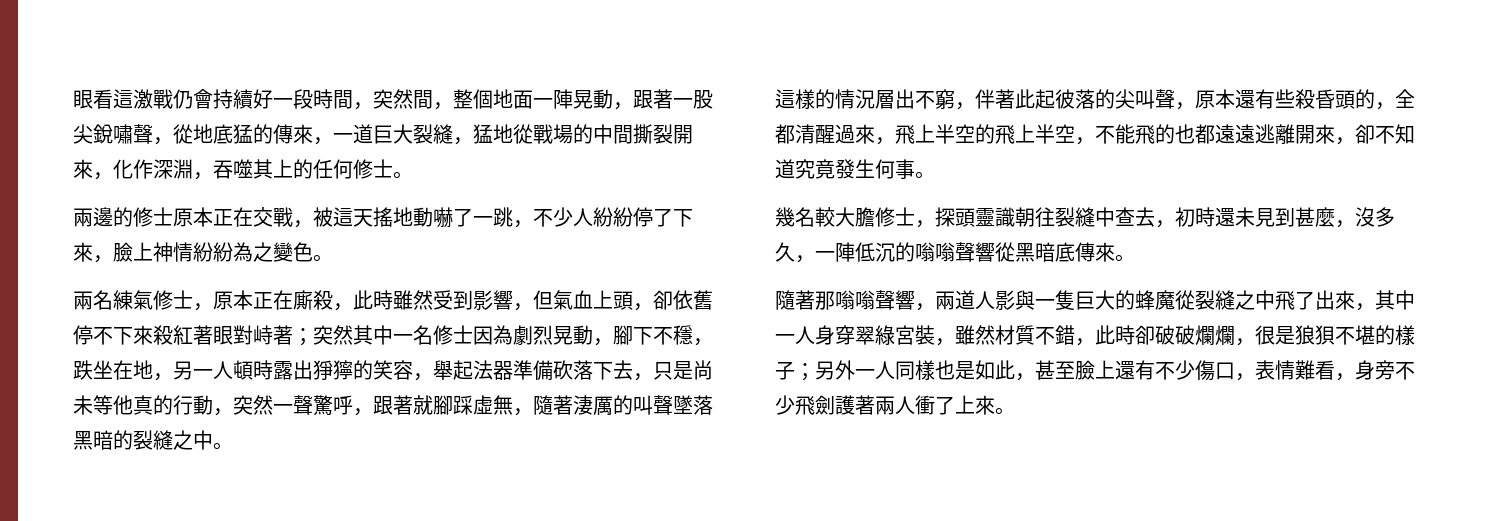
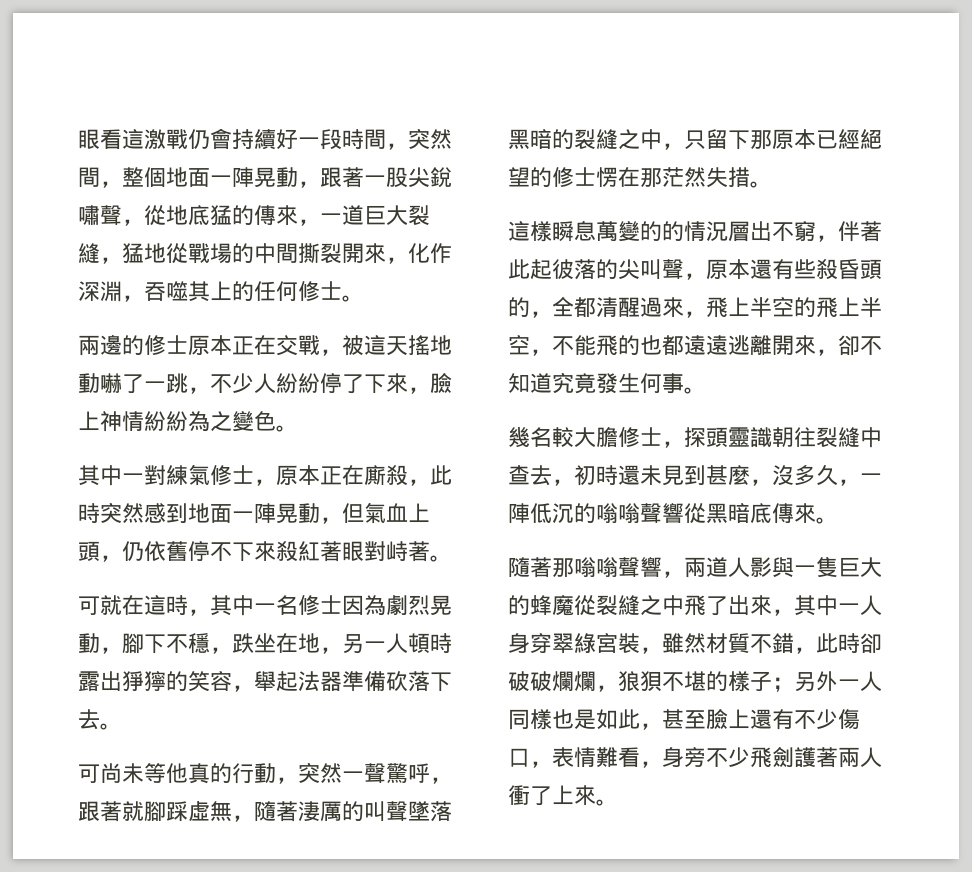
- 兩名練氣修士，原本正在廝殺，此時雖然受到影響，但氣血上頭，卻依舊停不下來殺紅著眼對峙著；突然其中一名修士因為劇烈晃動，腳下不穩，跌坐在地，另一人頓時露出猙獰的笑容，舉起法器準備砍落下去，只是尚未等他真的行動，突然一聲驚呼，跟著就腳踩虛無，隨著淒厲的叫聲墜落黑暗的裂縫之中。
+ 其中一對練氣修士，原本正在廝殺，此時突然感到地面一陣晃動，但氣血上頭，仍依舊停不下來殺紅著眼對峙著。
+ 可就在這時，其中一名修士因為劇烈晃動，腳下不穩，跌坐在地，另一人頓時露出猙獰的笑容，舉起法器準備砍落下去。
+ 可尚未等他真的行動，突然一聲驚呼，跟著就腳踩虛無，隨著淒厲的叫聲墜落黑暗的裂縫之中，只留下那原本已經絕望的修士愣在那茫然失措。
- 這樣的情況層出不窮，伴著此起彼落的尖叫聲，原本還有些殺昏頭的，全都清醒過來，飛上半空的飛上半空，不能飛的也都遠遠逃離開來，卻不知道究竟發生何事。
+ 這樣瞬息萬變的的情況層出不窮，伴著此起彼落的尖叫聲，原本還有些殺昏頭的，全都清醒過來，飛上半空的飛上半空，不能飛的也都遠遠逃離開來，卻不知道究竟發生何事。
- 隨著那嗡嗡聲響，兩道人影與一隻巨大的蜂魔從裂縫之中飛了出來，其中一人身穿翠綠宮裝，雖然材質不錯，此時卻破破爛爛，很是狼狽不堪的樣子；另外一人同樣也是如此，甚至臉上還有不少傷口，表情難看，身旁不少飛劍護著兩人衝了上來。
+ 隨著那嗡嗡聲響，兩道人影與一隻巨大的蜂魔從裂縫之中飛了出來，其中一人身穿翠綠宮裝，雖然材質不錯，此時卻破破爛爛，狼狽不堪的樣子；另外一人同樣也是如此，甚至臉上還有不少傷口，表情難看，身旁不少飛劍護著兩人衝了上來。

